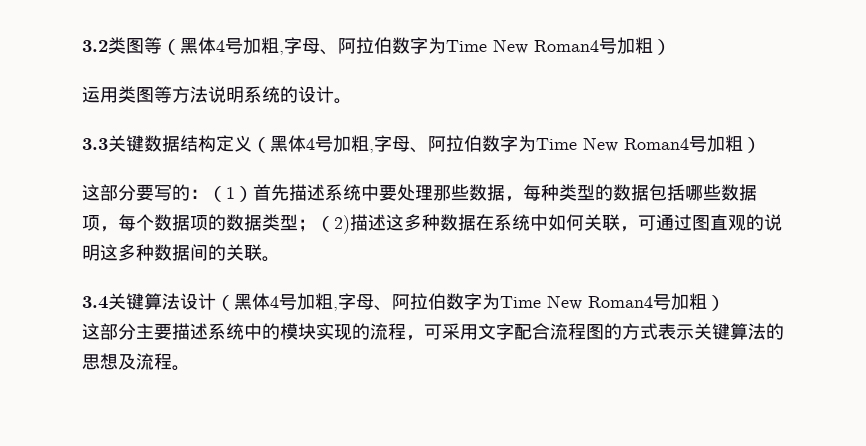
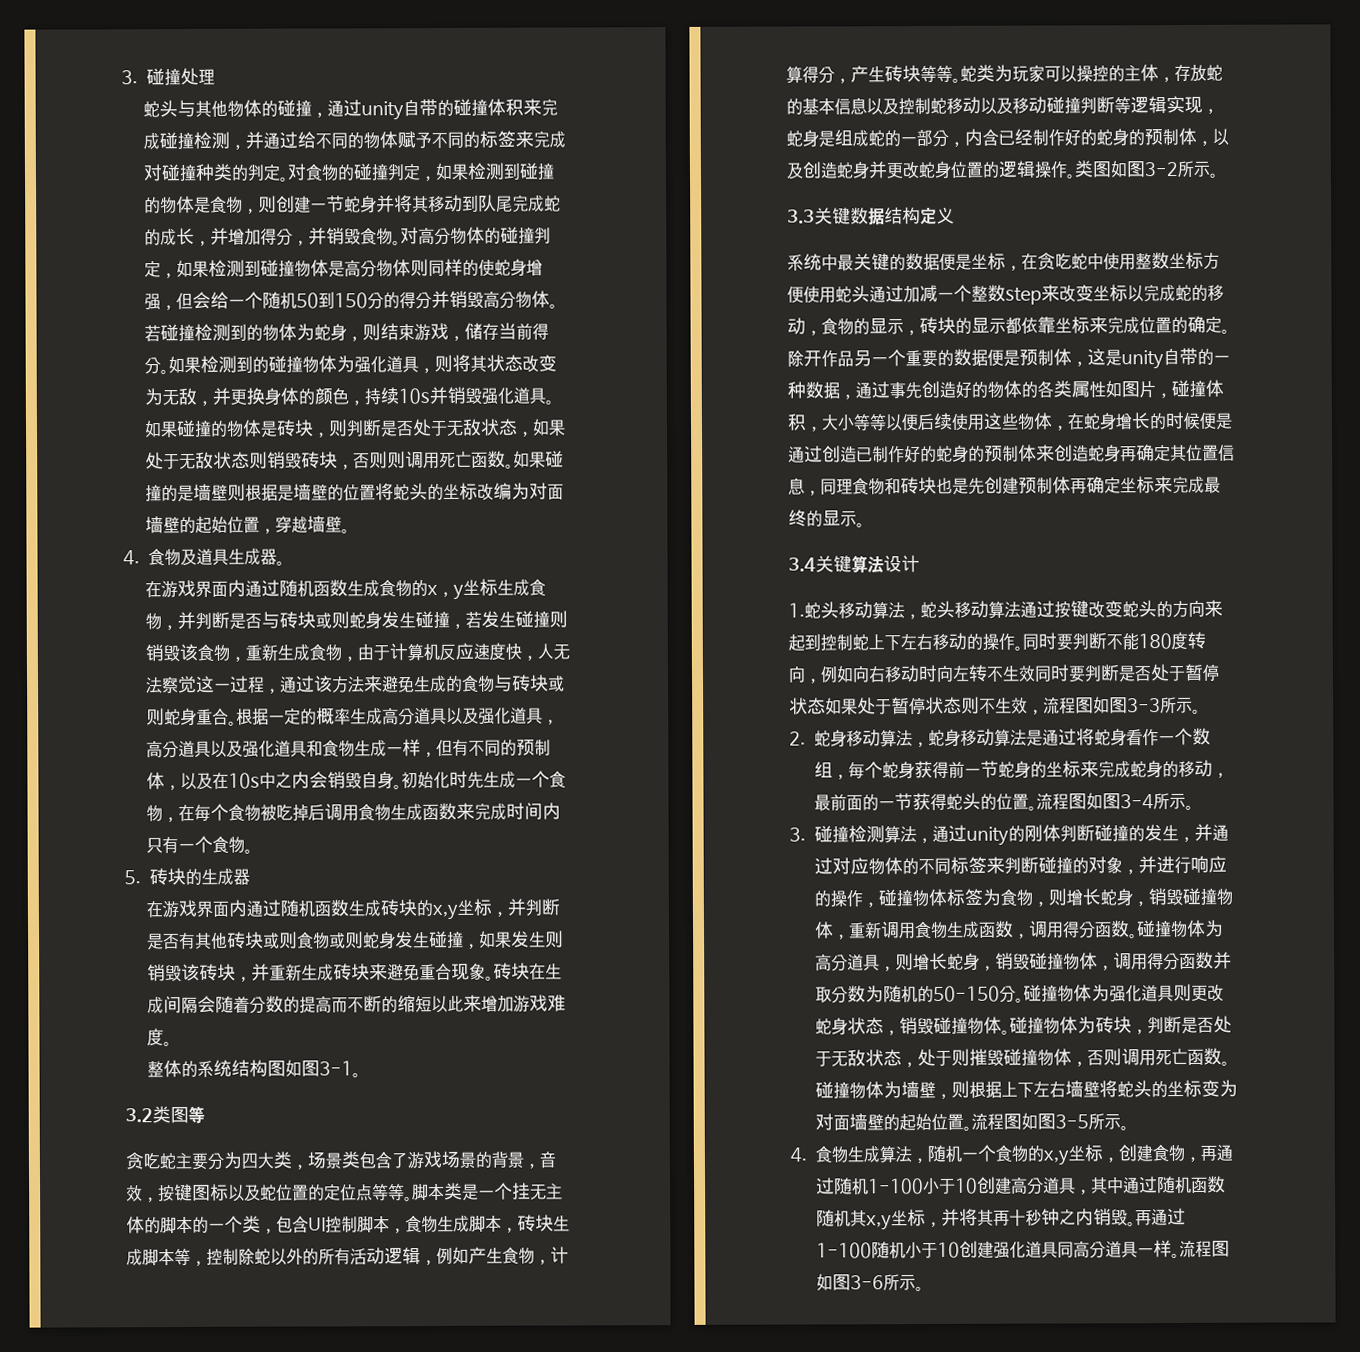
- 3.2类图等（黑体4号加粗,字母、阿拉伯数字为Time New Roman4号加粗）
- 运用类图等方法说明系统的设计。
+ 3.碰撞处理
+ 蛇头与其他物体的碰撞，通过unity自带的碰撞体积来完成碰撞检测，并通过给不同的物体赋予不同的标签来完成对碰撞种类的判定。对食物的碰撞判定，如果检测到碰撞的物体是食物，则创建一节蛇身并将其移动到队尾完成蛇的成长，并增加得分，并销毁食物。对高分物体的碰撞判定，如果检测到碰撞物体是高分物体则同样的使蛇身增强，但会给一个随机50到150分的得分并销毁高分物体。若碰撞检测到的物体为蛇身，则结束游戏，储存当前得分。如果检测到的碰撞物体为强化道具，则将其状态改变为无敌，并更换身体的颜色，持续10s并销毁强化道具。如果碰撞的物体是砖块，则判断是否处于无敌状态，如果处于无敌状态则销毁砖块，否则则调用死亡函数。如果碰撞的是墙壁则根据是墙壁的位置将蛇头的坐标改编为对面墙壁的起始位置，穿越墙壁。
+ 4.食物及道具生成器。
+ 在游戏界面内通过随机函数生成食物的x，y坐标生成食物，并判断是否与砖块或则蛇身发生碰撞，若发生碰撞则销毁该食物，重新生成食物，由于计算机反应速度快，人无法察觉这一过程，通过该方法来避免生成的食物与砖块或则蛇身重合。根据一定的概率生成高分道具以及强化道具，高分道具以及强化道具和食物生成一样，但有不同的预制体，以及在10s中之内会销毁自身。初始化时先生成一个食物，在每个食物被吃掉后调用食物生成函数来完成时间内只有一个食物。
+ 5.砖块的生成器
+ 在游戏界面内通过随机函数生成砖块的x,y坐标，并判断是否有其他砖块或则食物或则蛇身发生碰撞，如果发生则销毁该砖块，并重新生成砖块来避免重合现象。砖块在生成间隔会随着分数的提高而不断的缩短以此来增加游戏难度。
+ 整体的系统结构图如图3-1。
+ 3.2类图等
+ 贪吃蛇主要分为四大类，场景类包含了游戏场景的背景，音效，按键图标以及蛇位置的定位点等等。脚本类是一个挂无主体的脚本的一个类，包含UI控制脚本，食物生成脚本，砖块生成脚本等，控制除蛇以外的所有活动逻辑，例如产生食物，计算得分，产生砖块等等。蛇类为玩家可以操控的主体，存放蛇的基本信息以及控制蛇移动以及移动碰撞判断等逻辑实现，蛇身是组成蛇的一部分，内含已经制作好的蛇身的预制体，以及创造蛇身并更改蛇身位置的逻辑操作。类图如图3-2所示。
- 3.3关键数据结构定义（黑体4号加粗,字母、阿拉伯数字为Time New Roman4号加粗）
- 这部分要写的：（1）首先描述系统中要处理那些数据，每种类型的数据包括哪些数据项，每个数据项的数据类型；（2)描述这多种数据在系统中如何关联，可通过图直观的说明这多种数据间的关联。
+ 3.3关键数据结构定义
+ 系统中最关键的数据便是坐标，在贪吃蛇中使用整数坐标方便使用蛇头通过加减一个整数step来改变坐标以完成蛇的移动，食物的显示，砖块的显示都依靠坐标来完成位置的确定。除开作品另一个重要的数据便是预制体，这是unity自带的一种数据，通过事先创造好的物体的各类属性如图片，碰撞体积，大小等等以便后续使用这些物体，在蛇身增长的时候便是通过创造已制作好的蛇身的预制体来创造蛇身再确定其位置信息，同理食物和砖块也是先创建预制体再确定坐标来完成最终的显示。
- 3.4关键算法设计（黑体4号加粗,字母、阿拉伯数字为Time New Roman4号加粗）
- 这部分主要描述系统中的模块实现的流程，可采用文字配合流程图的方式表示关键算法的思想及流程。
+ 3.4关键算法设计
+ 1.蛇头移动算法，蛇头移动算法通过按键改变蛇头的方向来起到控制蛇上下左右移动的操作。同时要判断不能180度转向，例如向右移动时向左转不生效同时要判断是否处于暂停状态如果处于暂停状态则不生效，流程图如图3-3所示。
+ 2.蛇身移动算法，蛇身移动算法是通过将蛇身看作一个数组，每个蛇身获得前一节蛇身的坐标来完成蛇身的移动，最前面的一节获得蛇头的位置。流程图如图3-4所示。
+ 3.碰撞检测算法，通过unity的刚体判断碰撞的发生，并通过对应物体的不同标签来判断碰撞的对象，并进行响应的操作，碰撞物体标签为食物，则增长蛇身，销毁碰撞物体，重新调用食物生成函数，调用得分函数。碰撞物体为高分道具，则增长蛇身，销毁碰撞物体，调用得分函数并取分数为随机的50-150分。碰撞物体为强化道具则更改蛇身状态，销毁碰撞物体。碰撞物体为砖块，判断是否处于无敌状态，处于则摧毁碰撞物体，否则调用死亡函数。碰撞物体为墙壁，则根据上下左右墙壁将蛇头的坐标变为对面墙壁的起始位置。流程图如图3-5所示。
+ 4.食物生成算法，随机一个食物的x,y坐标，创建食物，再通过随机1-100小于10创建高分道具，其中通过随机函数随机其x,y坐标，并将其再十秒钟之内销毁。再通过1-100随机小于10创建强化道具同高分道具一样。流程图如图3-6所示。

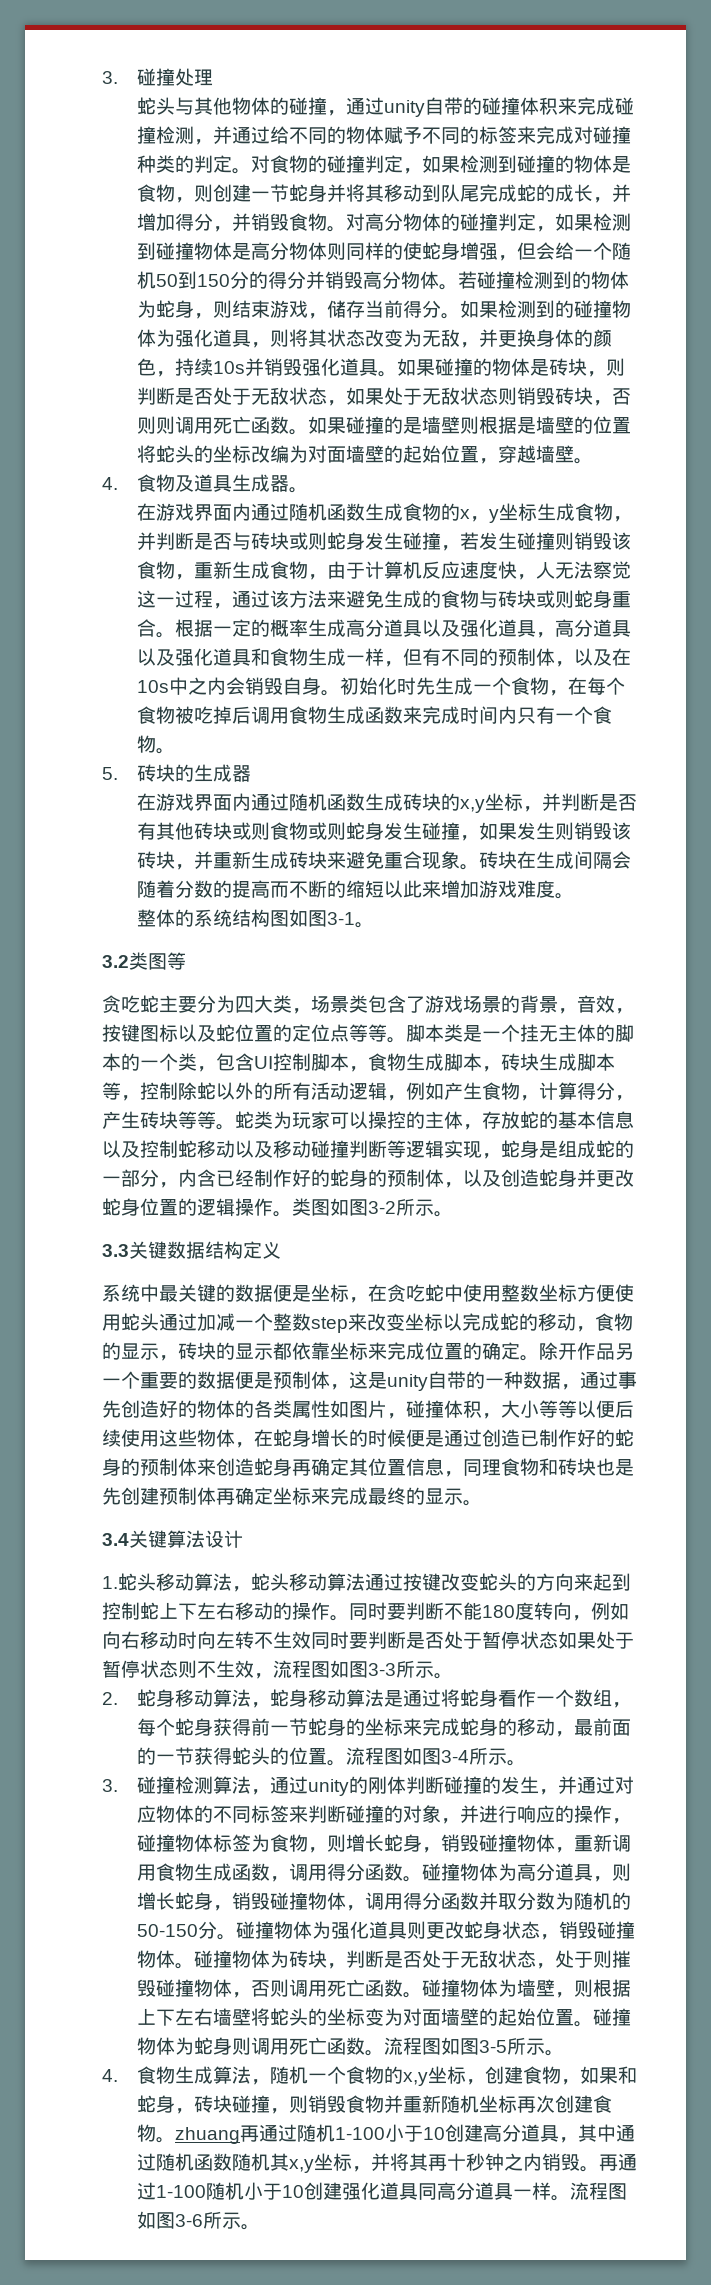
+ 碰撞物体为蛇身则调用死亡函数。
- 4.食物生成算法，随机一个食物的x,y坐标，创建食物，再通过随机1-100小于10创建高分道具，其中通过随机函数随机其x,y坐标，并将其再十秒钟之内销毁。
+ 4.食物生成算法，随机一个食物的x,y坐标，创建食物，如果和蛇身，砖块碰撞，则销毁食物并重新随机坐标再次创建食物。zhuang再通过随机1-100小于10创建高分道具，其中通过随机函数随机其x,y坐标，并将其再十秒钟之内销毁。

